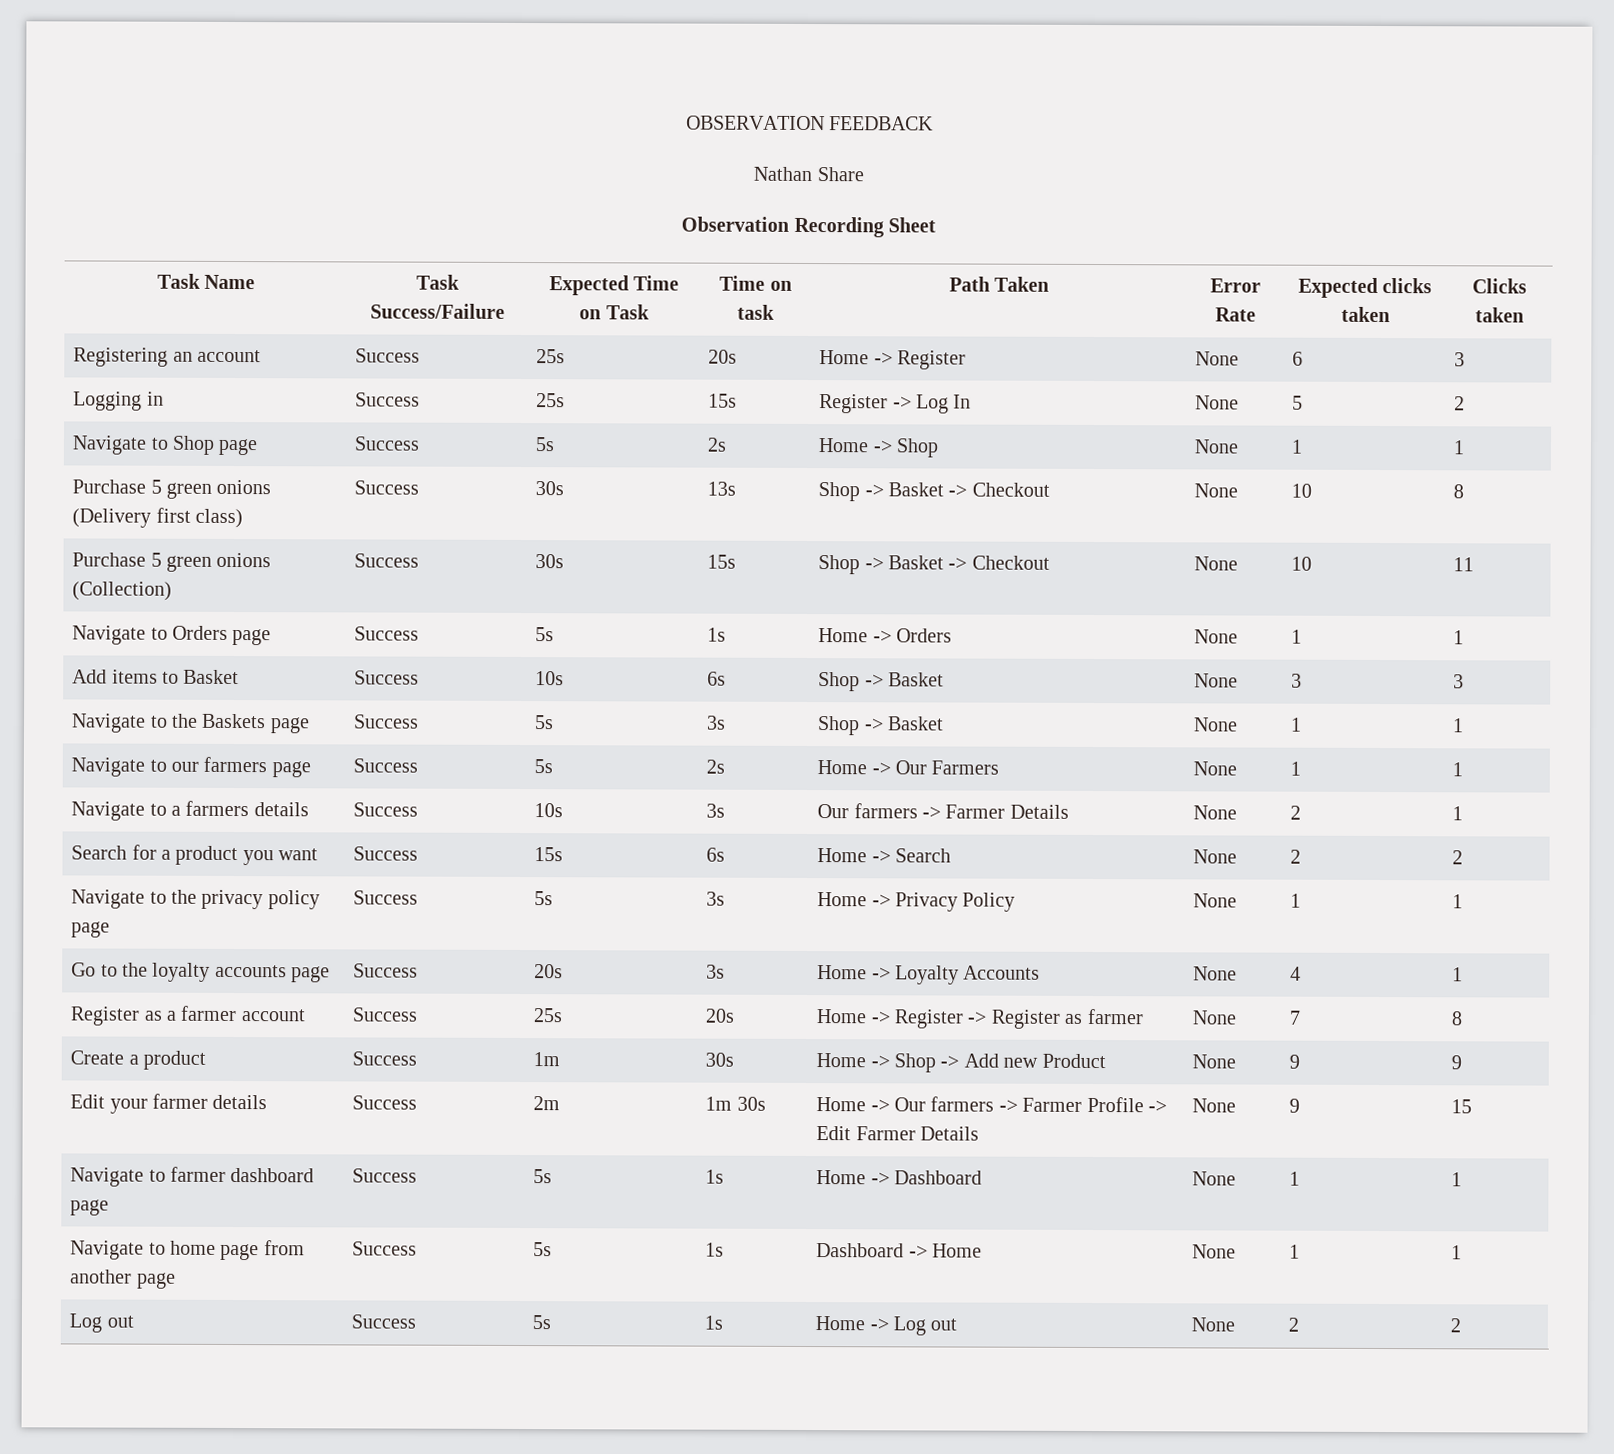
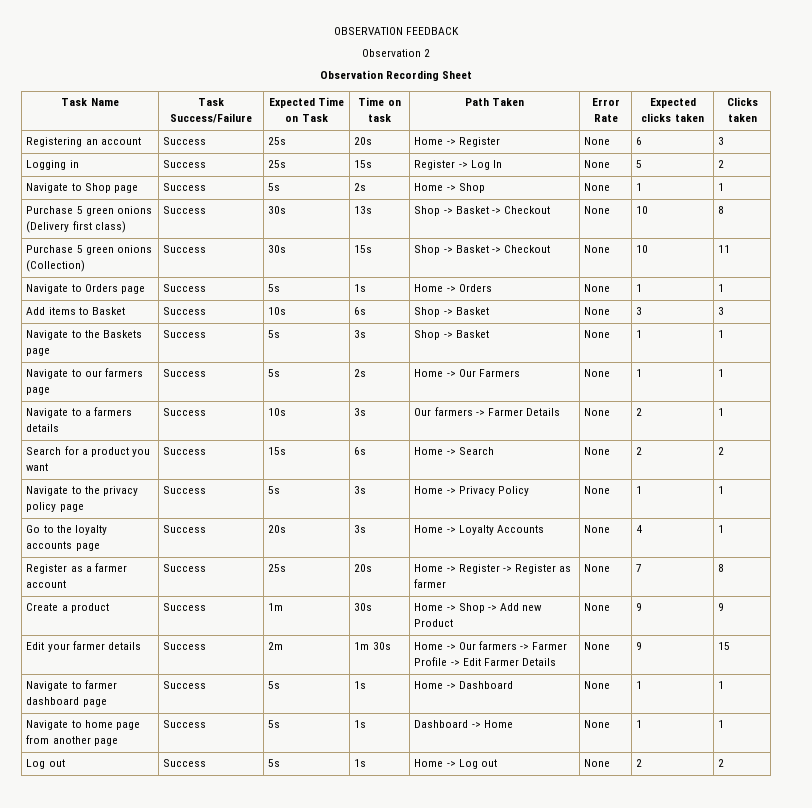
- Nathan Share
+ Observation 2

